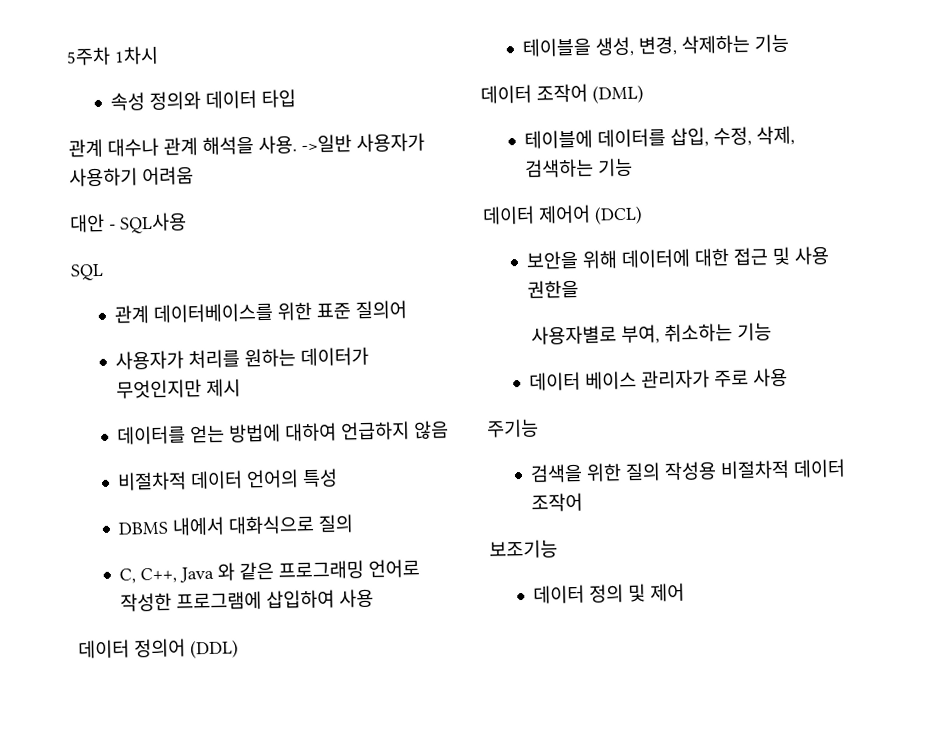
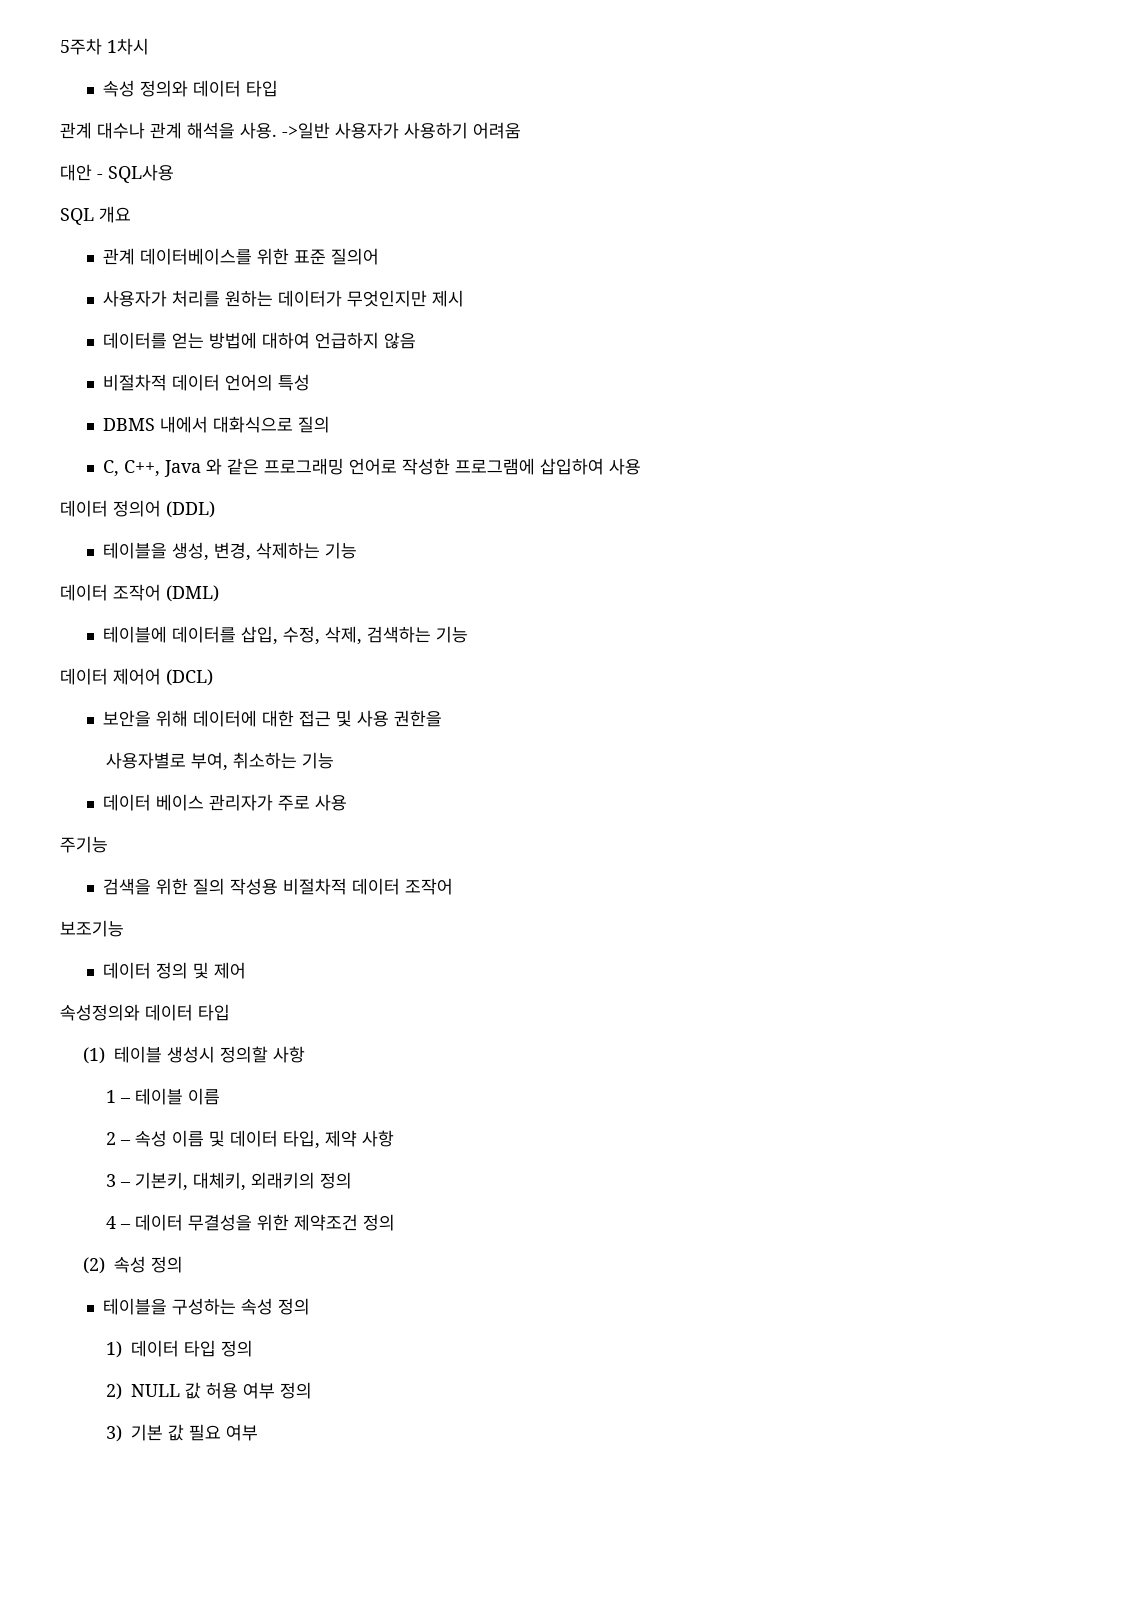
- SQL
+ SQL 개요
+ 속성정의와 데이터 타입
+ (1) 테이블 생성시 정의할 사항
+ 1 – 테이블 이름
+ 2 – 속성 이름 및 데이터 타입, 제약 사항
+ 3 – 기본키, 대체키, 외래키의 정의
+ 4 – 데이터 무결성을 위한 제약조건 정의
+ (2) 속성 정의
+ 테이블을 구성하는 속성 정의
+ 1) 데이터 타입 정의
+ 2) NULL 값 허용 여부 정의
+ 3) 기본 값 필요 여부

